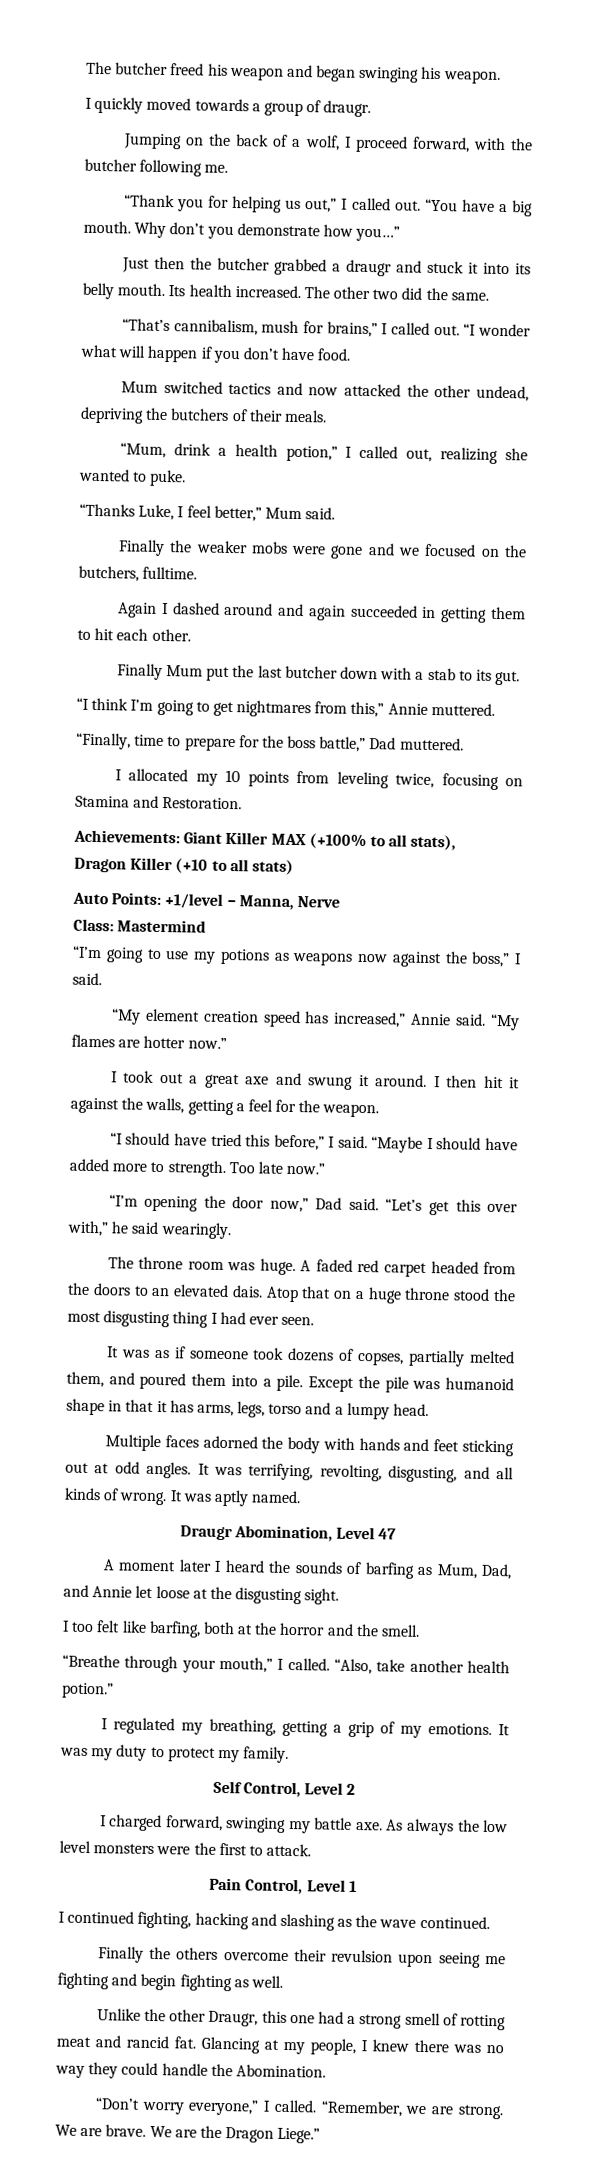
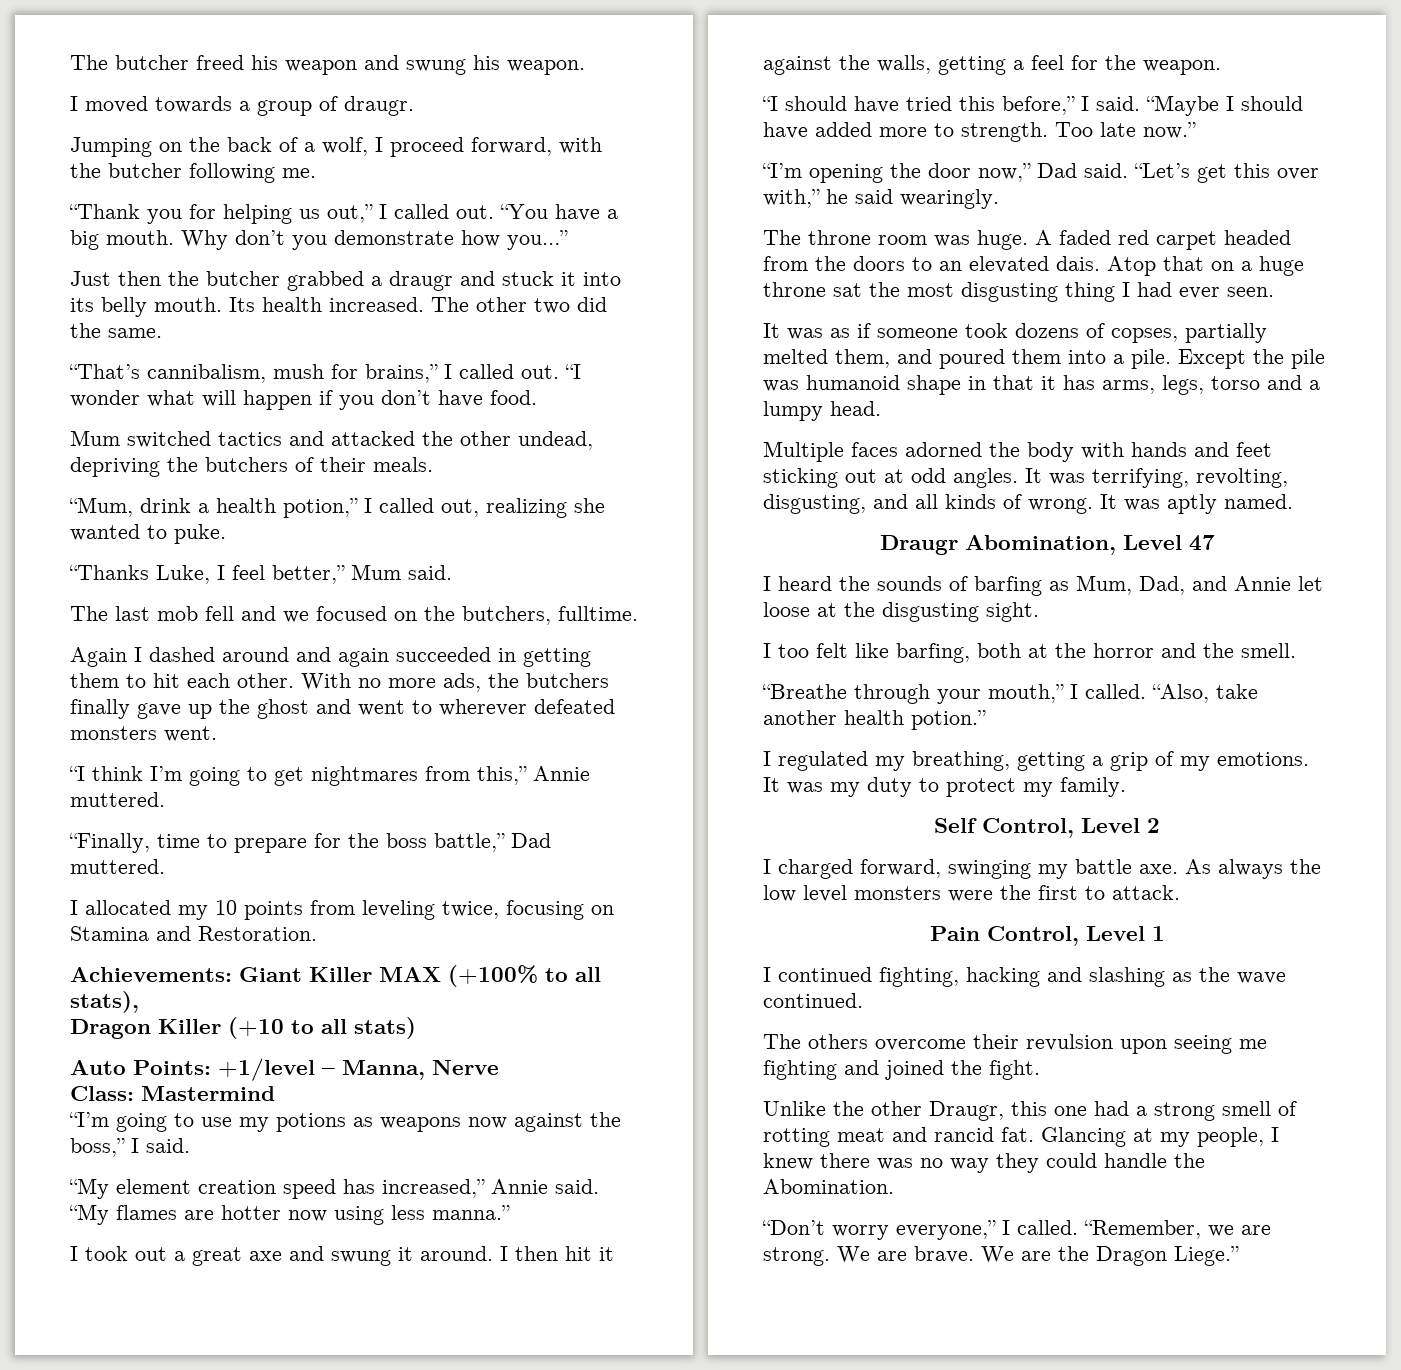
- The butcher freed his weapon and began swinging his weapon.
+ The butcher freed his weapon and swung his weapon.
- I quickly moved towards a group of draugr.
+ I moved towards a group of draugr.
- Mum switched tactics and now attacked the other undead, depriving the butchers of their meals.
+ Mum switched tactics and attacked the other undead, depriving the butchers of their meals.
- Finally the weaker mobs were gone and we focused on the butchers, fulltime.
+ The last mob fell and we focused on the butchers, fulltime.
- Again I dashed around and again succeeded in getting them to hit each other.
- Finally Mum put the last butcher down with a stab to its gut.
+ Again I dashed around and again succeeded in getting them to hit each other. With no more ads, the butchers finally gave up the ghost and went to wherever defeated monsters went.
- “My flames are hotter now.”
+ “My flames are hotter now using less manna.”
- Atop that on a huge throne stood the most disgusting thing I had ever seen.
+ Atop that on a huge throne sat the most disgusting thing I had ever seen.
- A moment later I heard the sounds of barfing as Mum, Dad, and Annie let loose at the disgusting sight.
+ I heard the sounds of barfing as Mum, Dad, and Annie let loose at the disgusting sight.
- Finally the others overcome their revulsion upon seeing me fighting and begin fighting as well.
+ The others overcome their revulsion upon seeing me fighting and joined the fight.

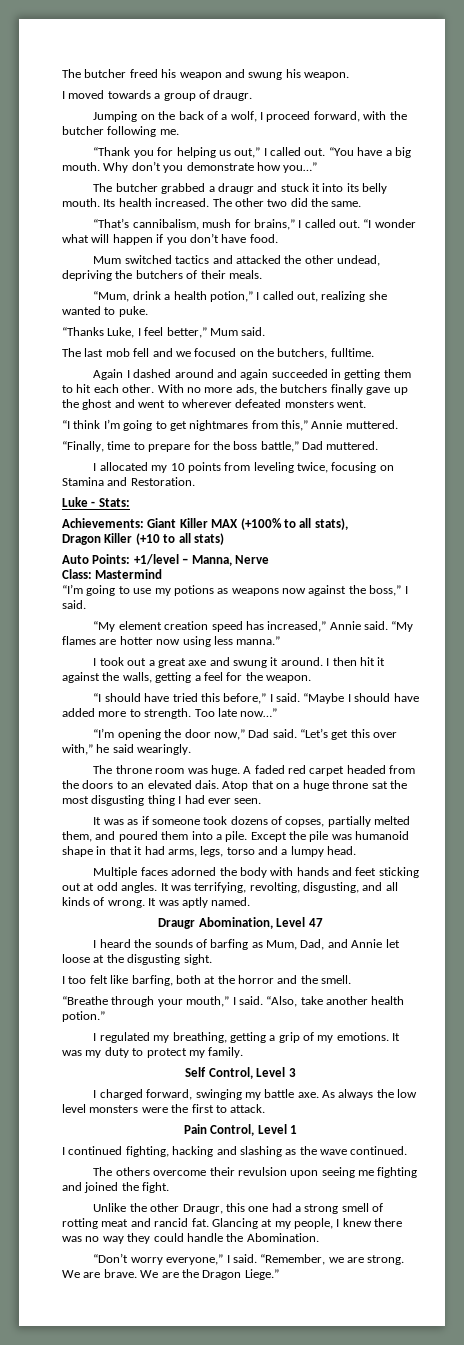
- Just then the butcher grabbed a draugr and stuck it into its belly mouth.
+ The butcher grabbed a draugr and stuck it into its belly mouth.
+ Luke - Stats:
- Too late now.”
+ Too late now…”
- Except the pile was humanoid shape in that it has arms, legs, torso and a lumpy head.
+ Except the pile was humanoid shape in that it had arms, legs, torso and a lumpy head.
- “Breathe through your mouth,” I called.
+ “Breathe through your mouth,” I said.
- Self Control, Level 2
+ Self Control, Level 3
- “Don’t worry everyone,” I called.
+ “Don’t worry everyone,” I said.

